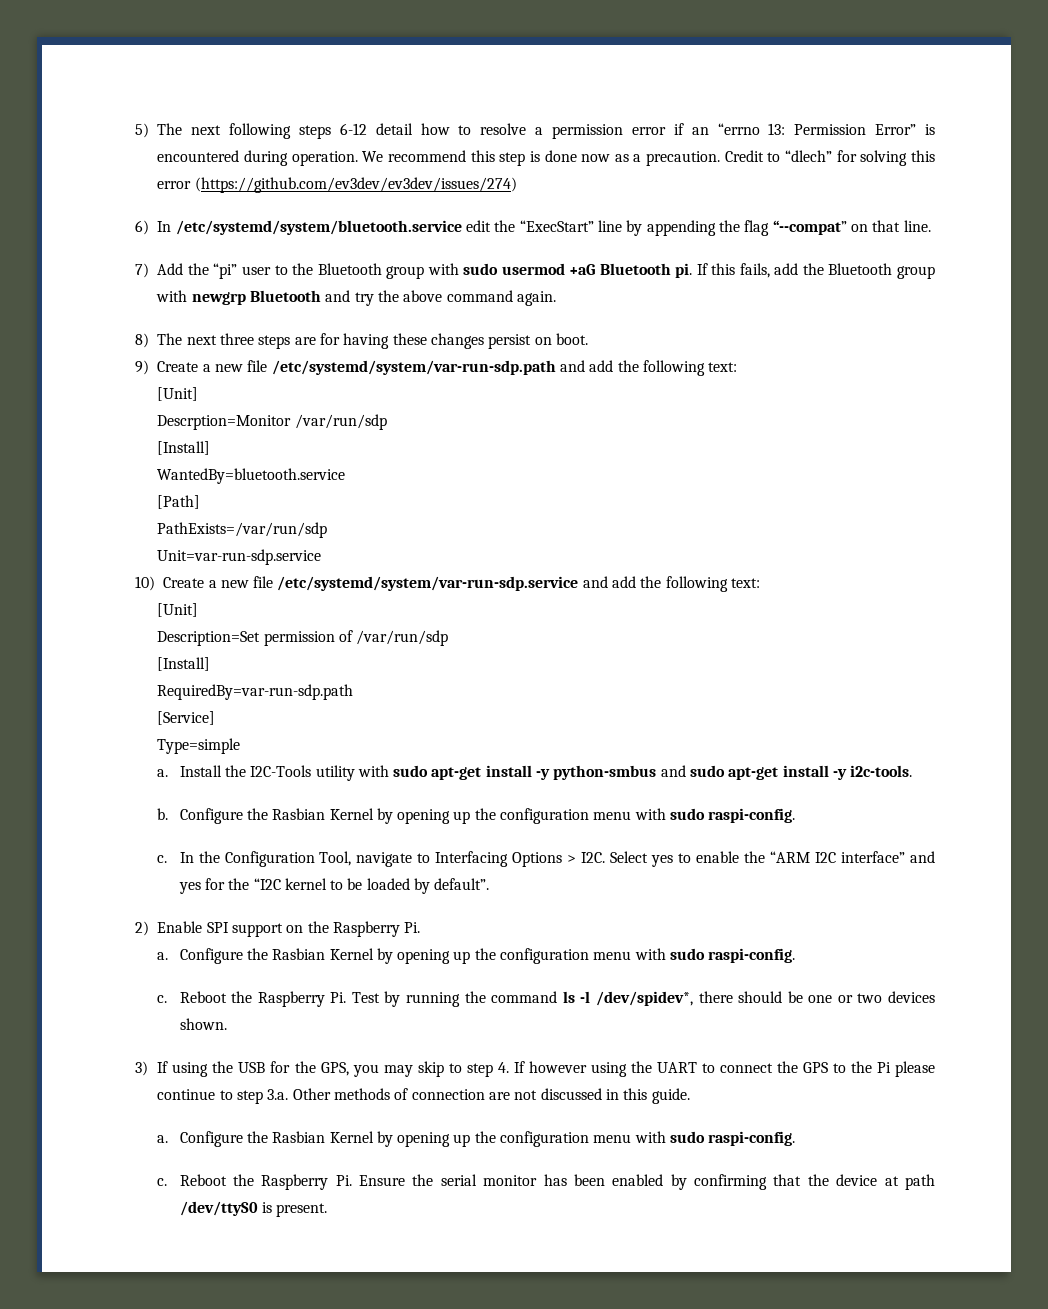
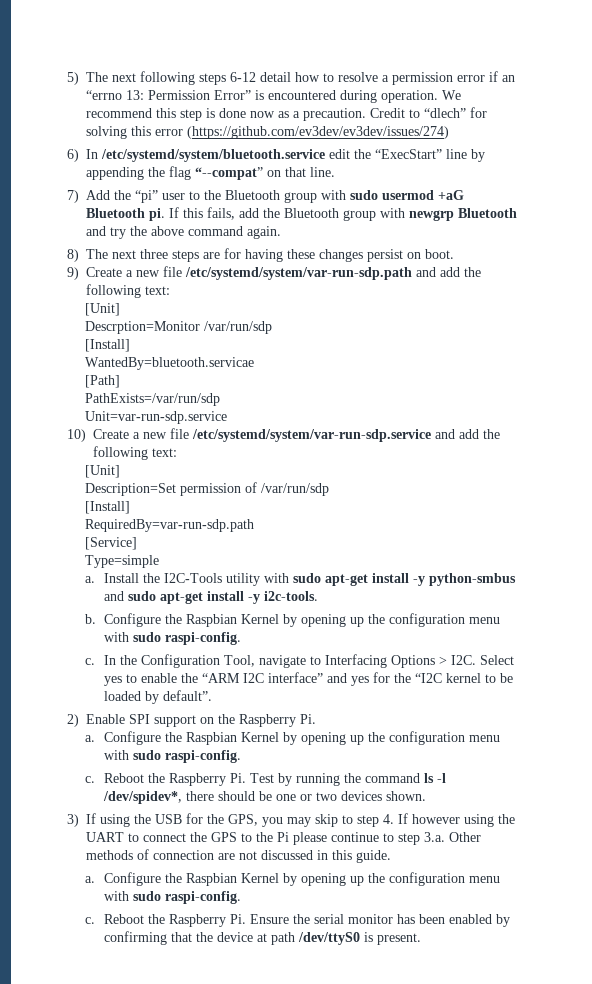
- WantedBy=bluetooth.service
+ WantedBy=bluetooth.servicae
- b. Configure the Rasbian Kernel by opening up the configuration menu with sudo raspi-config.
+ b. Configure the Raspbian Kernel by opening up the configuration menu with sudo raspi-config.
  2) Enable SPI support on the Raspberry Pi.
- a. Configure the Rasbian Kernel by opening up the configuration menu with sudo raspi-config.
+ a. Configure the Raspbian Kernel by opening up the configuration menu with sudo raspi-config.
  3) If using the USB for the GPS, you may skip to step 4. If however using the UART to connect the GPS to the Pi please continue to step 3.a. Other methods of connection are not discussed in this guide.
- a. Configure the Rasbian Kernel by opening up the configuration menu with sudo raspi-config.
+ a. Configure the Raspbian Kernel by opening up the configuration menu with sudo raspi-config.

